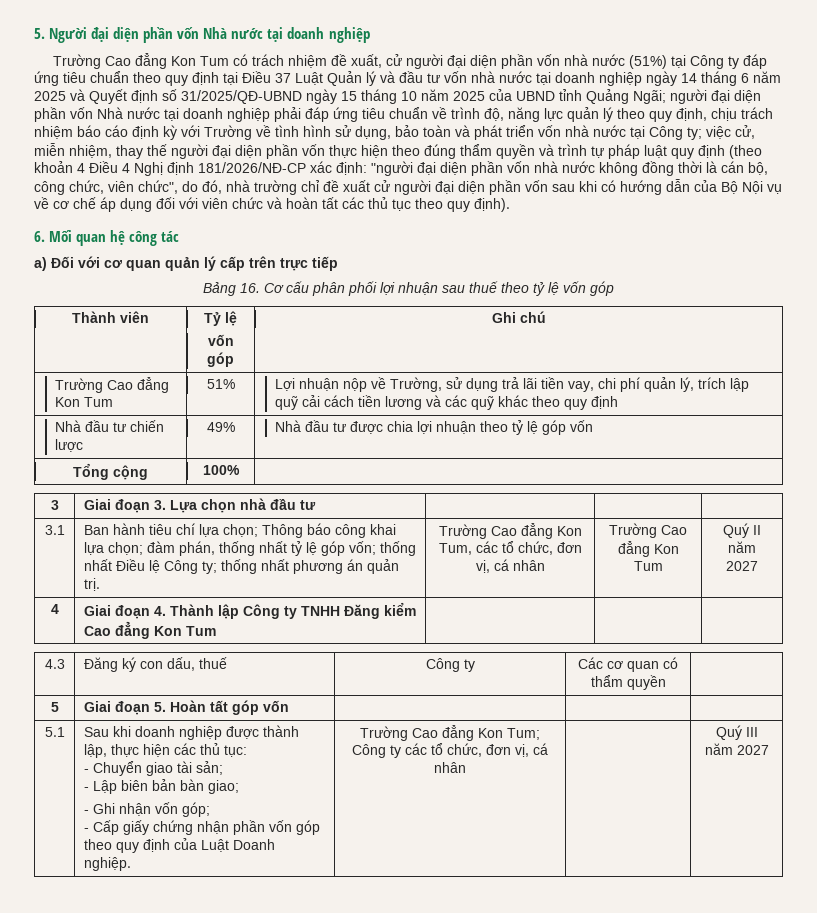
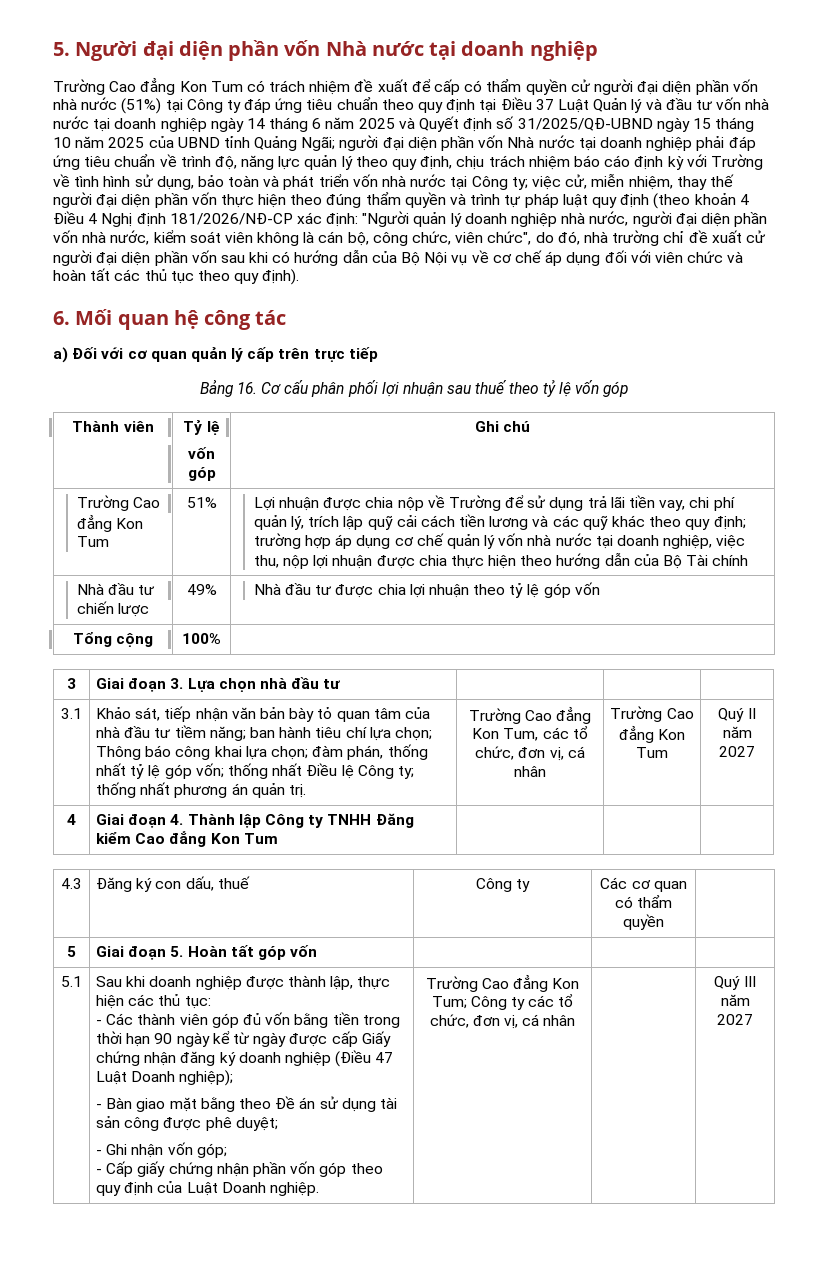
- Trường Cao đẳng Kon Tum có trách nhiệm đề xuất, cử người đại diện phần vốn nhà nước (51%) tại Công ty đáp ứng tiêu chuẩn theo quy định tại Điều 37 Luật Quản lý và đầu tư vốn nhà nước tại doanh nghiệp ngày 14 tháng 6 năm 2025 và Quyết định số 31/2025/QĐ-UBND ngày 15 tháng 10 năm 2025 của UBND tỉnh Quảng Ngãi;
+ Trường Cao đẳng Kon Tum có trách nhiệm đề xuất để cấp có thẩm quyền cử người đại diện phần vốn nhà nước (51%) tại Công ty đáp ứng tiêu chuẩn theo quy định tại Điều 37 Luật Quản lý và đầu tư vốn nhà nước tại doanh nghiệp ngày 14 tháng 6 năm 2025 và Quyết định số 31/2025/QĐ-UBND ngày 15 tháng 10 năm 2025 của UBND tỉnh Quảng Ngãi;
- "người đại diện phần vốn nhà nước không đồng thời là cán bộ, công chức, viên chức", do đó, nhà trường chỉ đề xuất cử người đại diện phần vốn sau khi có hướng dẫn của Bộ Nội vụ về cơ chế áp dụng đối với viên chức và hoàn tất các thủ tục theo quy định).
+ "Người quản lý doanh nghiệp nhà nước, người đại diện phần vốn nhà nước, kiểm soát viên không là cán bộ, công chức, viên chức", do đó, nhà trường chỉ đề xuất cử người đại diện phần vốn sau khi có hướng dẫn của Bộ Nội vụ về cơ chế áp dụng đối với viên chức và hoàn tất các thủ tục theo quy định).
- Lợi nhuận nộp về Trường, sử dụng trả lãi tiền vay, chi phí quản lý, trích lập quỹ cải cách tiền lương và các quỹ khác theo quy định
+ Lợi nhuận được chia nộp về Trường để sử dụng trả lãi tiền vay, chi phí quản lý, trích lập quỹ cải cách tiền lương và các quỹ khác theo quy định; trường hợp áp dụng cơ chế quản lý vốn nhà nước tại doanh nghiệp, việc thu, nộp lợi nhuận được chia thực hiện theo hướng dẫn của Bộ Tài chính
- Ban hành tiêu chí lựa chọn; Thông báo công khai lựa chọn; đàm phán, thống nhất tỷ lệ góp vốn; thống nhất Điều lệ Công ty; thống nhất phương án quản trị.
+ Khảo sát, tiếp nhận văn bản bày tỏ quan tâm của nhà đầu tư tiềm năng; ban hành tiêu chí lựa chọn; Thông báo công khai lựa chọn; đàm phán, thống nhất tỷ lệ góp vốn; thống nhất Điều lệ Công ty; thống nhất phương án quản trị.
- - Chuyển giao tài sản;
- - Lập biên bản bàn giao;
+ - Các thành viên góp đủ vốn bằng tiền trong thời hạn 90 ngày kể từ ngày được cấp Giấy chứng nhận đăng ký doanh nghiệp (Điều 47 Luật Doanh nghiệp);
+ - Bàn giao mặt bằng theo Đề án sử dụng tài sản công được phê duyệt;

